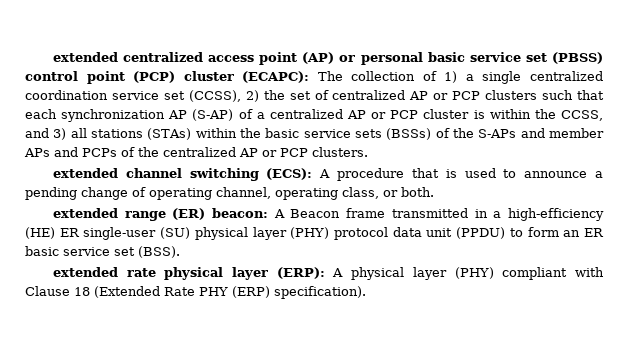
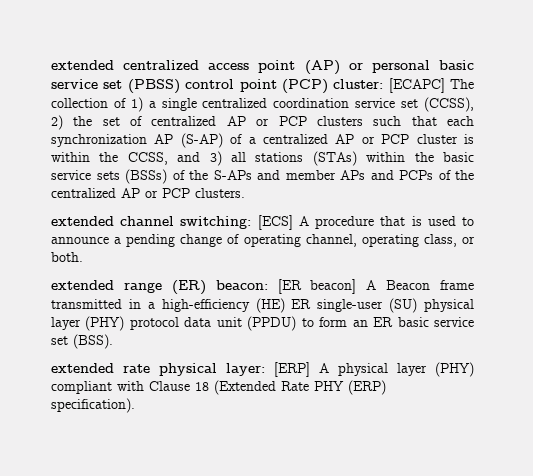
- extended centralized access point (AP) or personal basic service set (PBSS) control point (PCP) cluster (ECAPC): The collection of 1) a single centralized coordination service set (CCSS), 2) the set of centralized AP or PCP clusters such that each synchronization AP (S-AP) of a centralized AP or PCP cluster is within the CCSS, and 3) all stations (STAs) within the basic service sets (BSSs) of the S-APs and member APs and PCPs of the centralized AP or PCP clusters.
+ extended centralized access point (AP) or personal basic service set (PBSS) control point (PCP) cluster: [ECAPC] The collection of 1) a single centralized coordination service set (CCSS), 2) the set of centralized AP or PCP clusters such that each synchronization AP (S-AP) of a centralized AP or PCP cluster is within the CCSS, and 3) all stations (STAs) within the basic service sets (BSSs) of the S-APs and member APs and PCPs of the centralized AP or PCP clusters.
- extended channel switching (ECS): A procedure that is used to announce a pending change of operating channel, operating class, or both.
+ extended channel switching: [ECS] A procedure that is used to announce a pending change of operating channel, operating class, or both.
- extended range (ER) beacon: A Beacon frame transmitted in a high-efficiency (HE) ER single-user (SU) physical layer (PHY) protocol data unit (PPDU) to form an ER basic service set (BSS).
+ extended range (ER) beacon: [ER beacon] A Beacon frame transmitted in a high-efficiency (HE) ER single-user (SU) physical layer (PHY) protocol data unit (PPDU) to form an ER basic service set (BSS).
- extended rate physical layer (ERP): A physical layer (PHY) compliant with Clause 18 (Extended Rate PHY (ERP) specification).
+ extended rate physical layer: [ERP] A physical layer (PHY) compliant with Clause 18 (Extended Rate PHY (ERP) specification).

